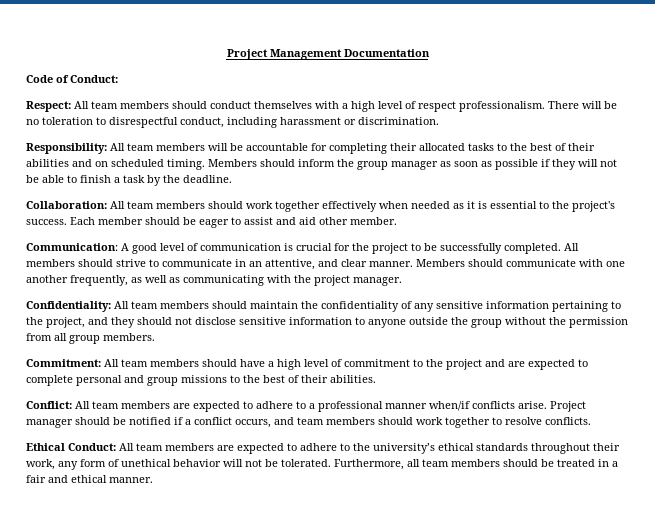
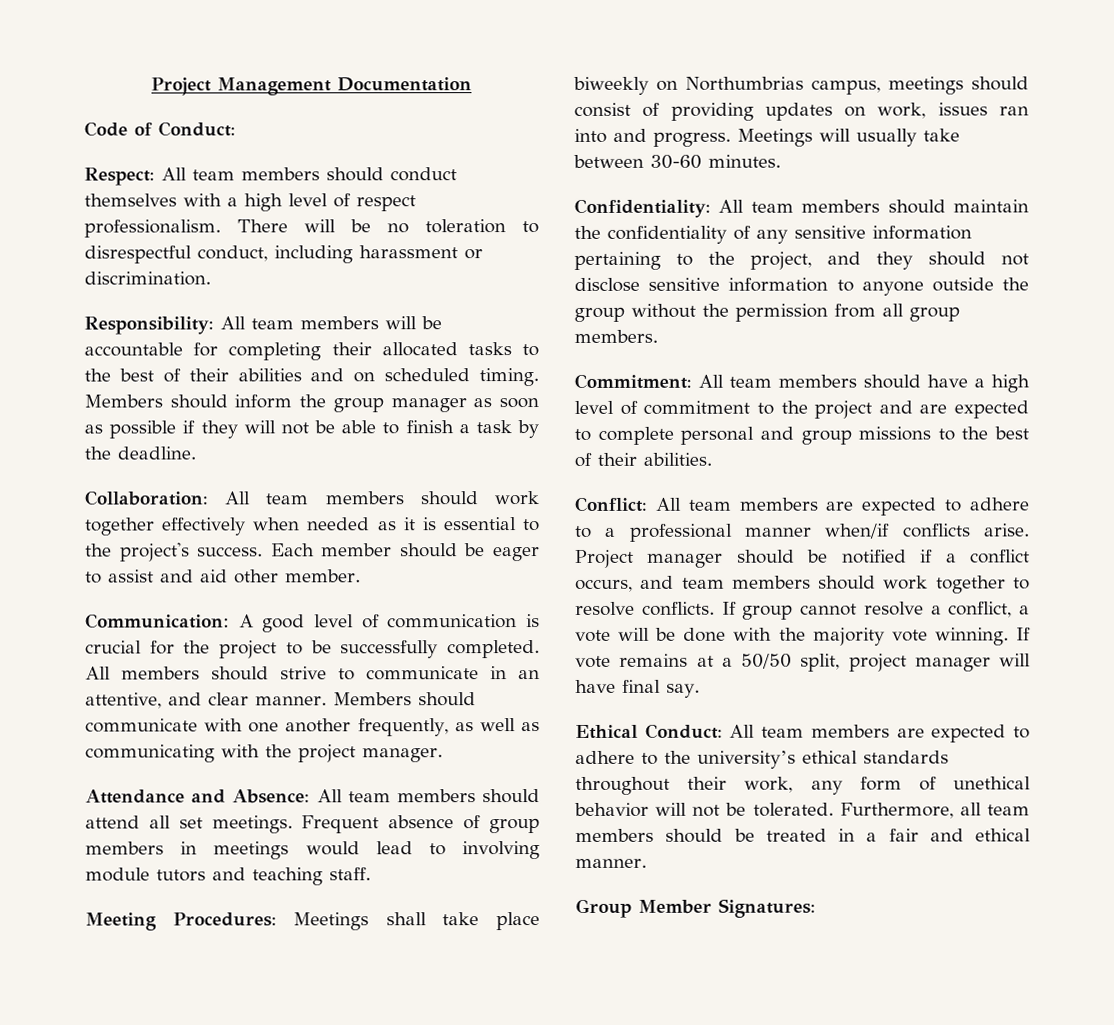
+ Attendance and Absence: All team members should attend all set meetings. Frequent absence of group members in meetings would lead to involving module tutors and teaching staff.
+ Meeting Procedures: Meetings shall take place biweekly on Northumbrias campus, meetings should consist of providing updates on work, issues ran into and progress. Meetings will usually take between 30-60 minutes.
+ If group cannot resolve a conflict, a vote will be done with the majority vote winning. If vote remains at a 50/50 split, project manager will have final say.
+ Group Member Signatures:

